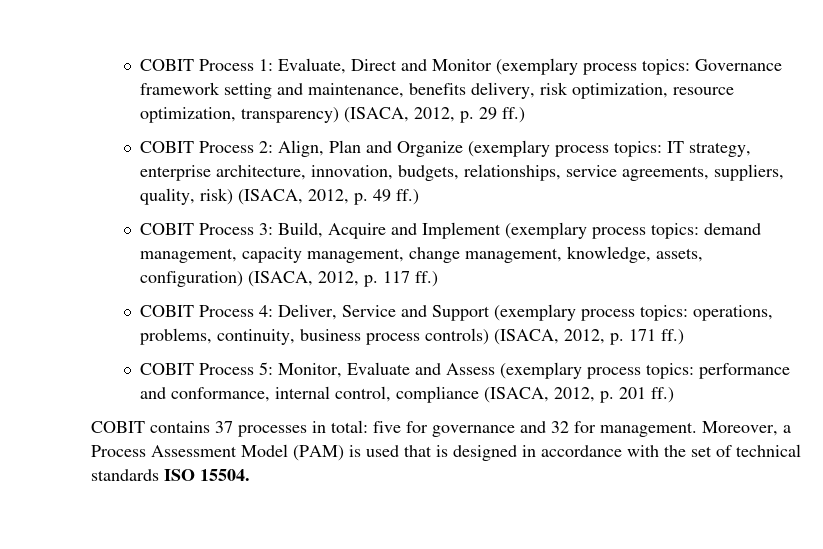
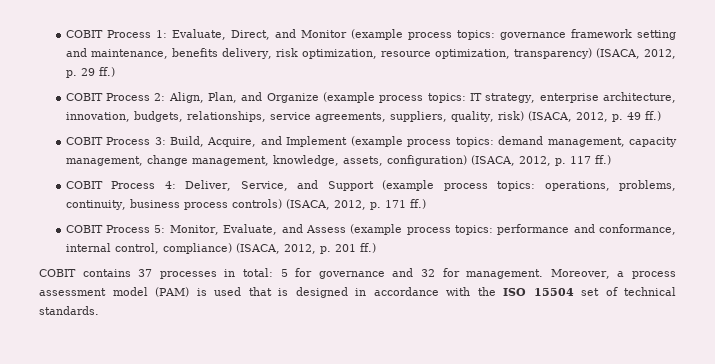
- COBIT Process 1: Evaluate, Direct and Monitor (exemplary process topics: Governance framework setting and maintenance, benefits delivery, risk optimization, resource optimization, transparency) (ISACA, 2012, p. 29 ff.)
+ COBIT Process 1: Evaluate, Direct, and Monitor (example process topics: governance framework setting and maintenance, benefits delivery, risk optimization, resource optimization, transparency) (ISACA, 2012, p. 29 ff.)
- COBIT Process 2: Align, Plan and Organize (exemplary process topics: IT strategy, enterprise architecture, innovation, budgets, relationships, service agreements, suppliers, quality, risk) (ISACA, 2012, p. 49 ff.)
+ COBIT Process 2: Align, Plan, and Organize (example process topics: IT strategy, enterprise architecture, innovation, budgets, relationships, service agreements, suppliers, quality, risk) (ISACA, 2012, p. 49 ff.)
- COBIT Process 3: Build, Acquire and Implement (exemplary process topics: demand management, capacity management, change management, knowledge, assets, configuration) (ISACA, 2012, p. 117 ff.)
+ COBIT Process 3: Build, Acquire, and Implement (example process topics: demand management, capacity management, change management, knowledge, assets, configuration) (ISACA, 2012, p. 117 ff.)
- COBIT Process 4: Deliver, Service and Support (exemplary process topics: operations, problems, continuity, business process controls) (ISACA, 2012, p. 171 ff.)
+ COBIT Process 4: Deliver, Service, and Support (example process topics: operations, problems, continuity, business process controls) (ISACA, 2012, p. 171 ff.)
- COBIT Process 5: Monitor, Evaluate and Assess (exemplary process topics: performance and conformance, internal control, compliance (ISACA, 2012, p. 201 ff.)
+ COBIT Process 5: Monitor, Evaluate, and Assess (example process topics: performance and conformance, internal control, compliance) (ISACA, 2012, p. 201 ff.)
- COBIT contains 37 processes in total: five for governance and 32 for management.
+ COBIT contains 37 processes in total: 5 for governance and 32 for management.
- Moreover, a Process Assessment Model (PAM) is used that is designed in accordance with the set of technical standards ISO 15504.
+ Moreover, a process assessment model (PAM) is used that is designed in accordance with the ISO 15504 set of technical standards.

